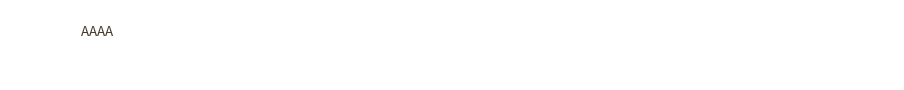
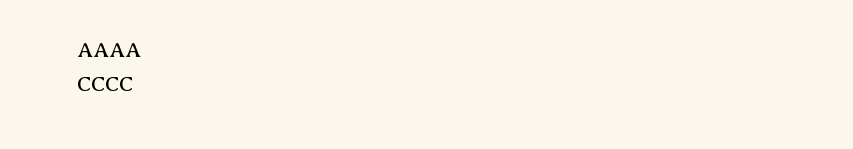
+ CCCC

